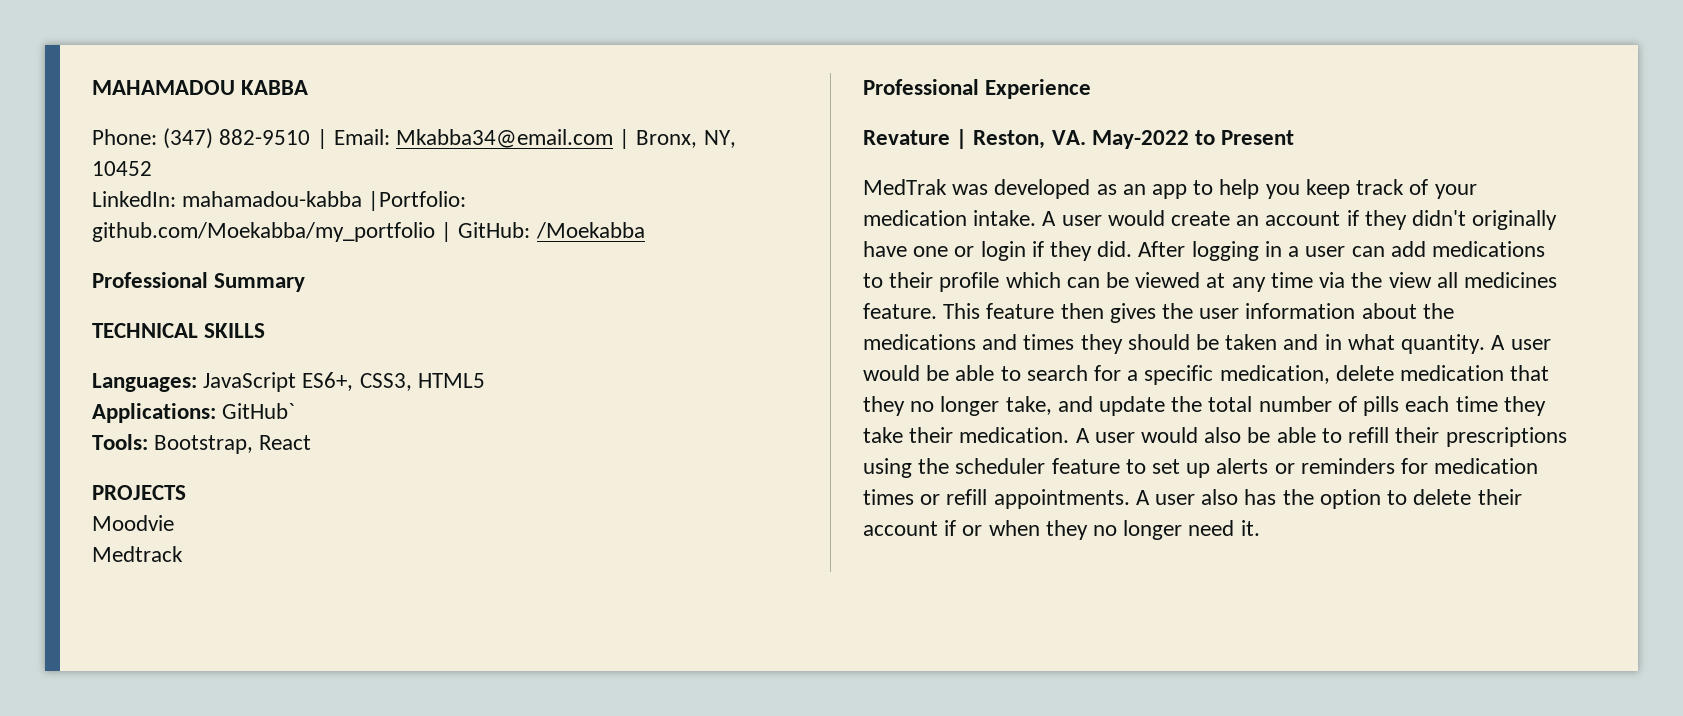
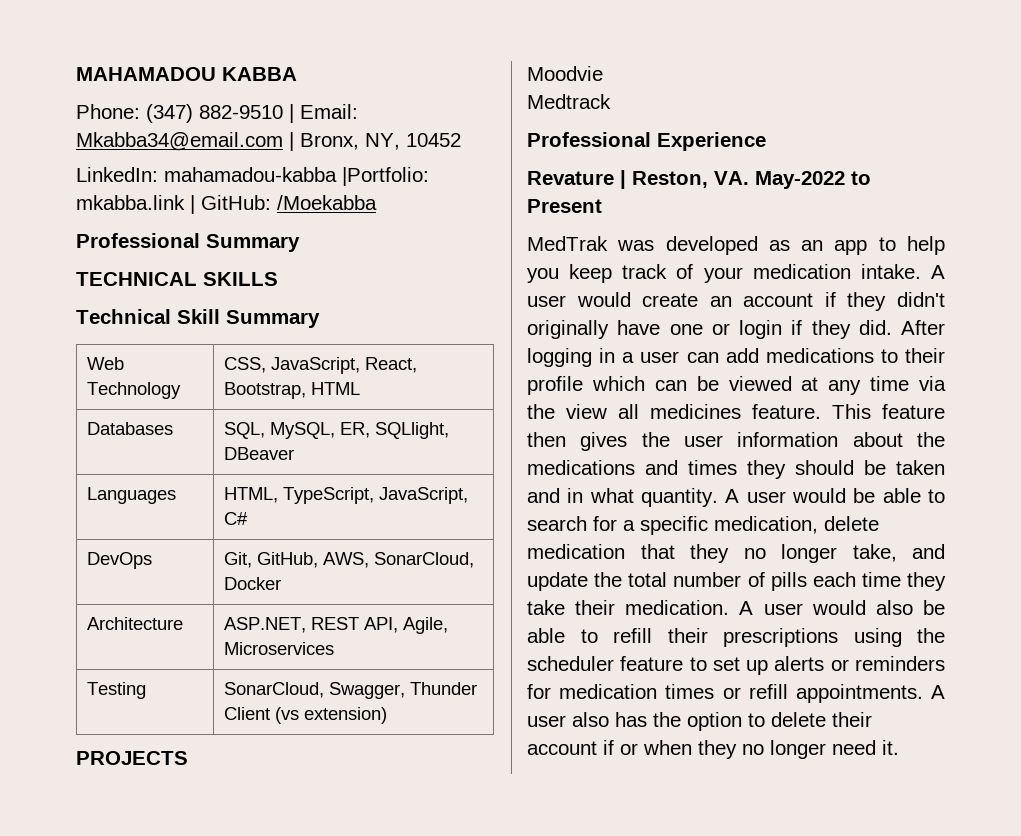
- LinkedIn: mahamadou-kabba |Portfolio: github.com/Moekabba/my_portfolio | GitHub: /Moekabba
+ LinkedIn: mahamadou-kabba |Portfolio: mkabba.link | GitHub: /Moekabba
- Languages: JavaScript ES6+, CSS3, HTML5
- Applications: GitHub`
- Tools: Bootstrap, React
+ Technical Skill Summary
+ Web Technology | CSS, JavaScript, React, Bootstrap, HTML
+ Databases | SQL, MySQL, ER, SQLlight, DBeaver
+ Languages | HTML, TypeScript, JavaScript, C#
+ DevOps | Git, GitHub, AWS, SonarCloud, Docker
+ Architecture | ASP.NET, REST API, Agile, Microservices
+ Testing | SonarCloud, Swagger, Thunder Client (vs extension)

